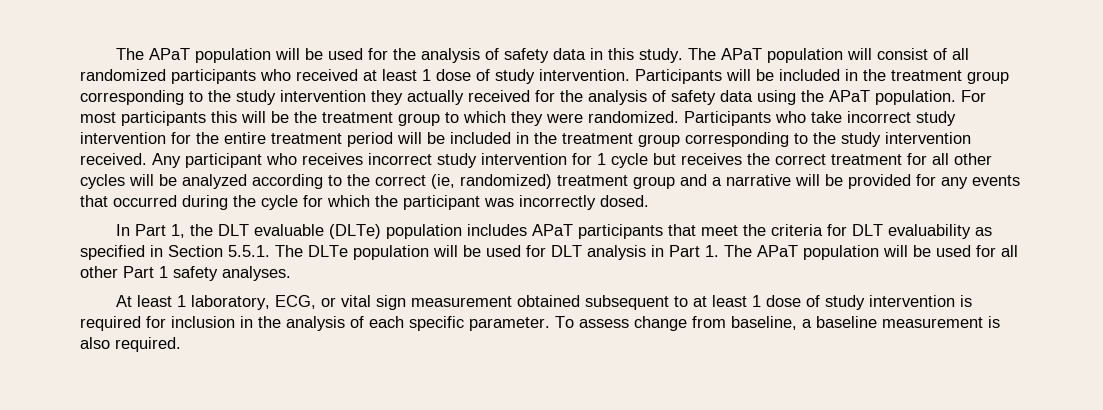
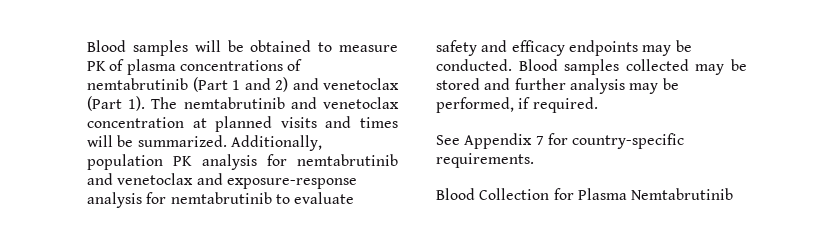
- The APaT population will be used for the analysis of safety data in this study. The APaT population will consist of all randomized participants who received at least 1 dose of study intervention. Participants will be included in the treatment group corresponding to the study intervention they actually received for the analysis of safety data using the APaT population. For most participants this will be the treatment group to which they were randomized. Participants who take incorrect study intervention for the entire treatment period will be included in the treatment group corresponding to the study intervention received. Any participant who receives incorrect study intervention for 1 cycle but receives the correct treatment for all other cycles will be analyzed according to the correct (ie, randomized) treatment group and a narrative will be provided for any events that occurred during the cycle for which the participant was incorrectly dosed.
- In Part 1, the DLT evaluable (DLTe) population includes APaT participants that meet the criteria for DLT evaluability as specified in Section 5.5.1. The DLTe population will be used for DLT analysis in Part 1. The APaT population will be used for all other Part 1 safety analyses.
- At least 1 laboratory, ECG, or vital sign measurement obtained subsequent to at least 1 dose of study intervention is required for inclusion in the analysis of each specific parameter. To assess change from baseline, a baseline measurement is also required.
+ Blood samples will be obtained to measure PK of plasma concentrations of nemtabrutinib (Part 1 and 2) and venetoclax (Part 1). The nemtabrutinib and venetoclax concentration at planned visits and times will be summarized. Additionally, population PK analysis for nemtabrutinib and venetoclax and exposure-response analysis for nemtabrutinib to evaluate safety and efficacy endpoints may be conducted. Blood samples collected may be stored and further analysis may be performed, if required.
+ See Appendix 7 for country-specific requirements.
+ Blood Collection for Plasma Nemtabrutinib

